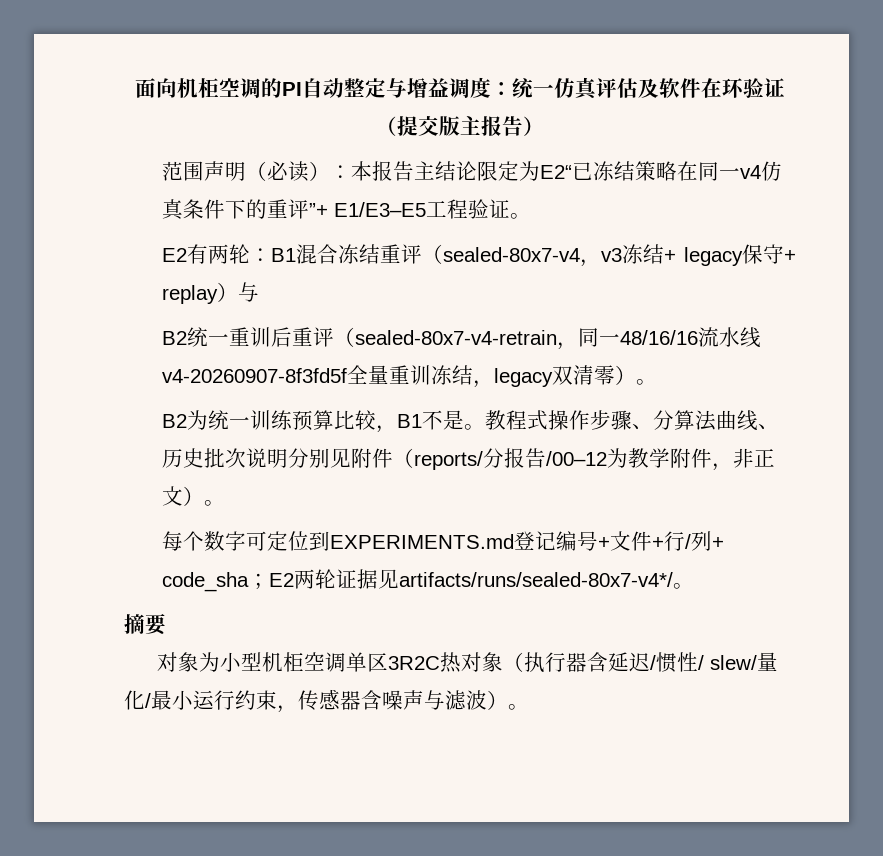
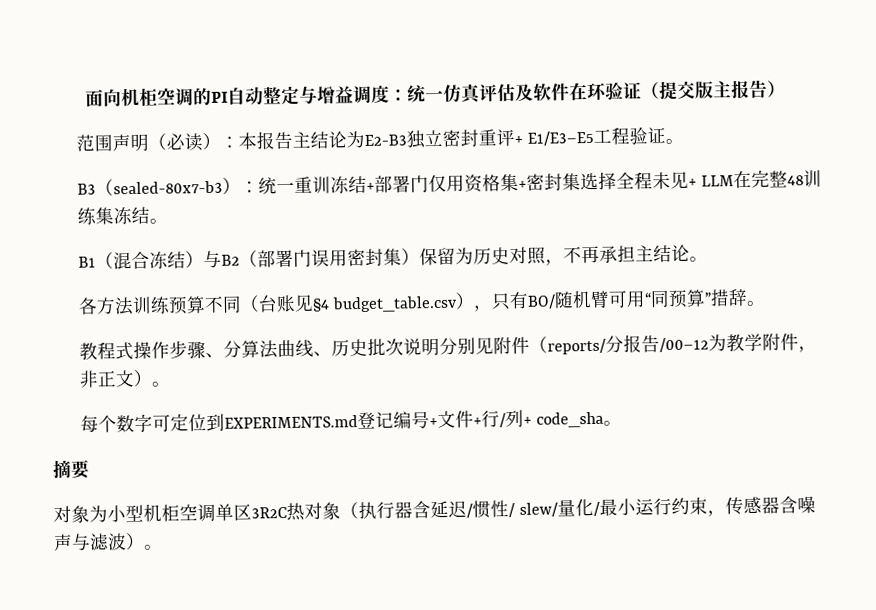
- 范围声明（必读）：本报告主结论限定为E2“已冻结策略在同一v4仿真条件下的重评”+ E1/E3–E5工程验证。
- E2有两轮：B1混合冻结重评（sealed-80x7-v4，v3冻结+ legacy保守+ replay）与
- B2统一重训后重评（sealed-80x7-v4-retrain，同一48/16/16流水线v4-20260907-8f3fd5f全量重训冻结，legacy双清零）。
- B2为统一训练预算比较，B1不是。教程式操作步骤、分算法曲线、历史批次说明分别见附件（reports/分报告/00–12为教学附件，非正文）。
+ 范围声明（必读）：本报告主结论为E2-B3独立密封重评+ E1/E3–E5工程验证。
+ B3（sealed-80x7-b3）：统一重训冻结+部署门仅用资格集+密封集选择全程未见+ LLM在完整48训练集冻结。
+ B1（混合冻结）与B2（部署门误用密封集）保留为历史对照，不再承担主结论。
+ 各方法训练预算不同（台账见§4 budget_table.csv），只有BO/随机臂可用“同预算”措辞。
+ 教程式操作步骤、分算法曲线、历史批次说明分别见附件（reports/分报告/00–12为教学附件，非正文）。
- 每个数字可定位到EXPERIMENTS.md登记编号+文件+行/列+ code_sha；E2两轮证据见artifacts/runs/sealed-80x7-v4*/。
+ 每个数字可定位到EXPERIMENTS.md登记编号+文件+行/列+ code_sha。

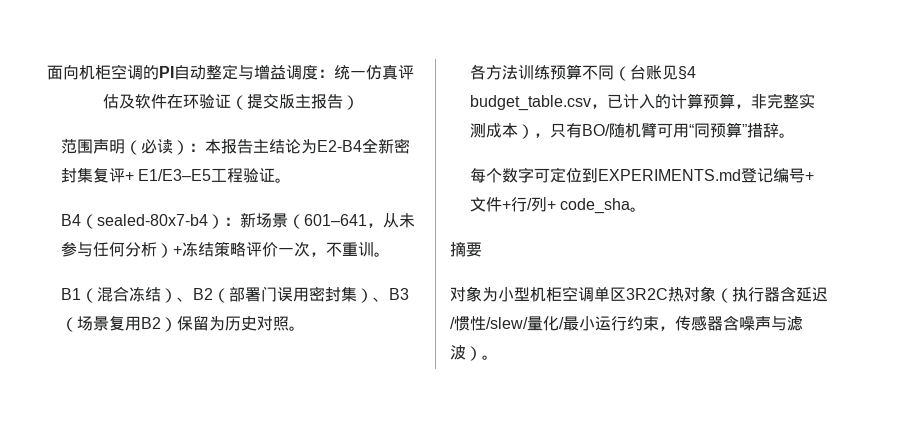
- 范围声明（必读）：本报告主结论为E2-B3独立密封重评+ E1/E3–E5工程验证。
+ 范围声明（必读）：本报告主结论为E2-B4全新密封集复评+ E1/E3–E5工程验证。
- B3（sealed-80x7-b3）：统一重训冻结+部署门仅用资格集+密封集选择全程未见+ LLM在完整48训练集冻结。
+ B4（sealed-80x7-b4）：新场景（601–641，从未参与任何分析）+冻结策略评价一次，不重训。
- B1（混合冻结）与B2（部署门误用密封集）保留为历史对照，不再承担主结论。
+ B1（混合冻结）、B2（部署门误用密封集）、B3（场景复用B2）保留为历史对照。
- 各方法训练预算不同（台账见§4 budget_table.csv），只有BO/随机臂可用“同预算”措辞。
+ 各方法训练预算不同（台账见§4 budget_table.csv，已计入的计算预算，非完整实测成本），只有BO/随机臂可用“同预算”措辞。
- 教程式操作步骤、分算法曲线、历史批次说明分别见附件（reports/分报告/00–12为教学附件，非正文）。
- 对象为小型机柜空调单区3R2C热对象（执行器含延迟/惯性/ slew/量化/最小运行约束，传感器含噪声与滤波）。
+ 对象为小型机柜空调单区3R2C热对象（执行器含延迟/惯性/slew/量化/最小运行约束，传感器含噪声与滤波）。

